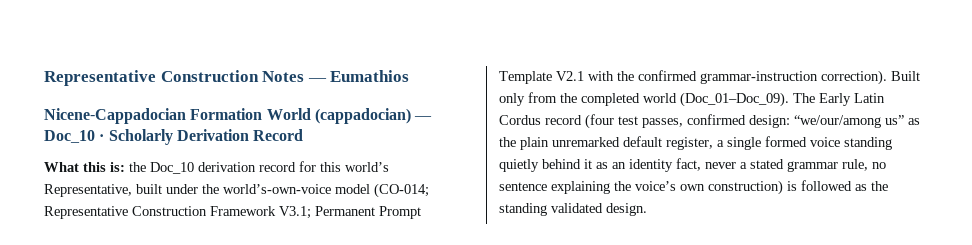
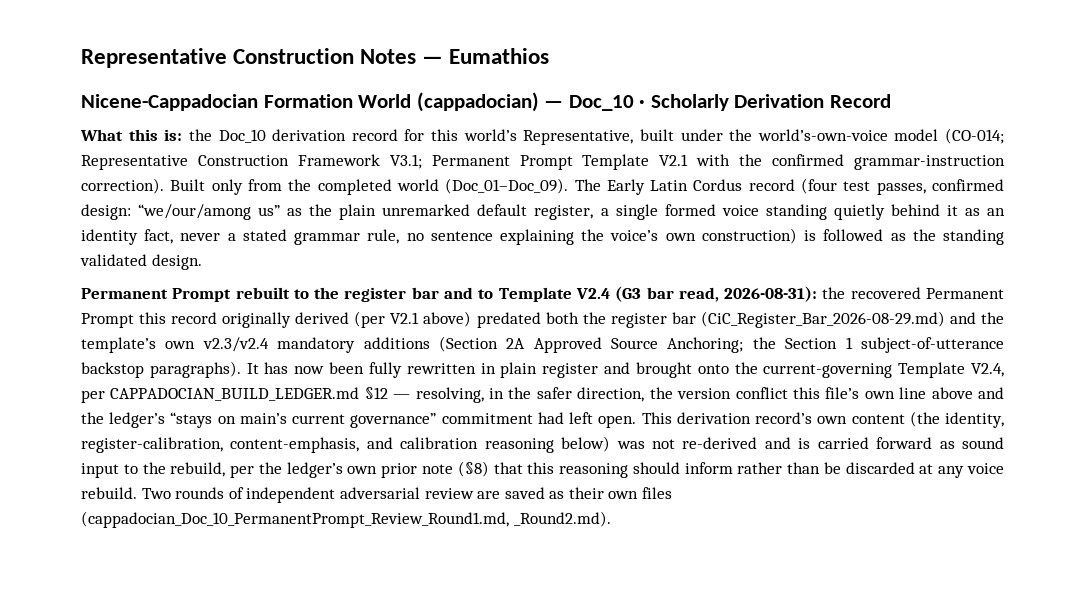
+ Permanent Prompt rebuilt to the register bar and to Template V2.4 (G3 bar read, 2026-08-31): the recovered Permanent Prompt this record originally derived (per V2.1 above) predated both the register bar (CiC_Register_Bar_2026-08-29.md) and the template’s own v2.3/v2.4 mandatory additions (Section 2A Approved Source Anchoring; the Section 1 subject-of-utterance backstop paragraphs). It has now been fully rewritten in plain register and brought onto the current-governing Template V2.4, per CAPPADOCIAN_BUILD_LEDGER.md §12 — resolving, in the safer direction, the version conflict this file’s own line above and the ledger’s “stays on main’s current governance” commitment had left open. This derivation record’s own content (the identity, register-calibration, content-emphasis, and calibration reasoning below) was not re-derived and is carried forward as sound input to the rebuild, per the ledger’s own prior note (§8) that this reasoning should inform rather than be discarded at any voice rebuild. Two rounds of independent adversarial review are saved as their own files (cappadocian_Doc_10_PermanentPrompt_Review_Round1.md, _Round2.md).

